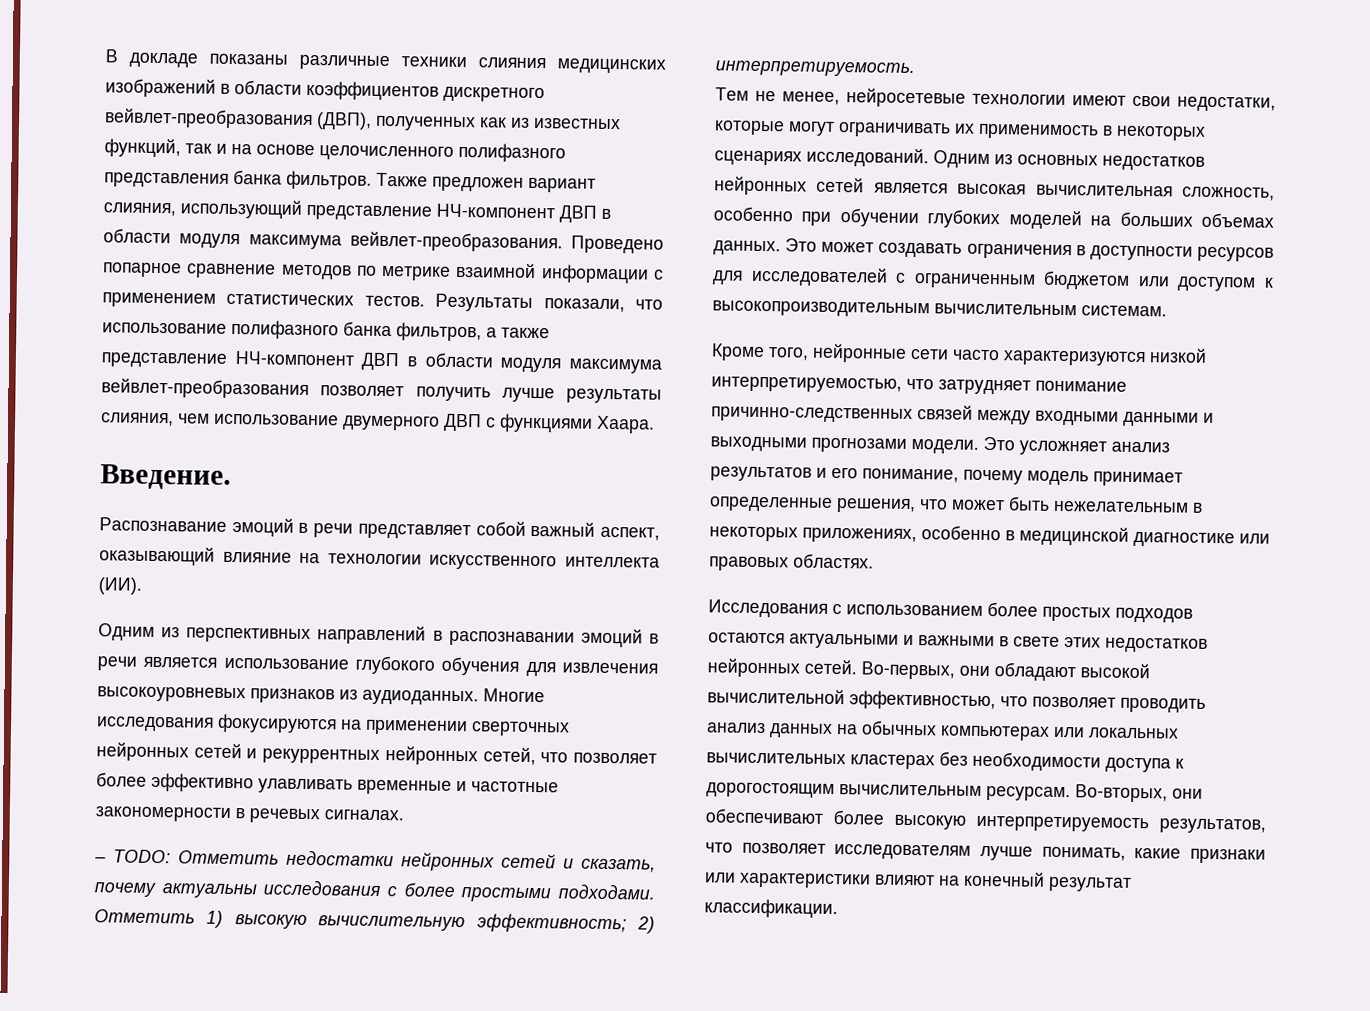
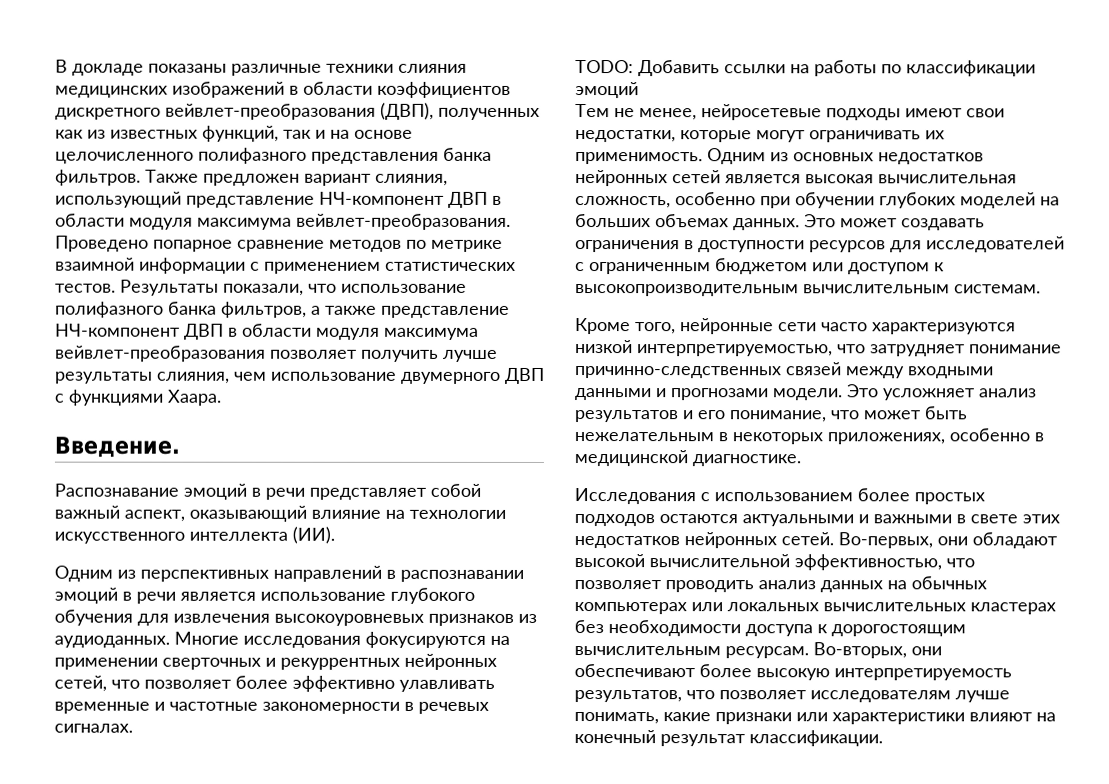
- Многие исследования фокусируются на применении сверточных нейронных сетей и рекуррентных нейронных сетей, что позволяет более эффективно улавливать временные и частотные закономерности в речевых сигналах.
+ Многие исследования фокусируются на применении сверточных и рекуррентных нейронных сетей, что позволяет более эффективно улавливать временные и частотные закономерности в речевых сигналах.
- – TODO: Отметить недостатки нейронных сетей и сказать, почему актуальны исследования с более простыми подходами. Отметить 1) высокую вычислительную эффективность; 2) интерпретируемость.
+ TODO: Добавить ссылки на работы по классификации эмоций
- Тем не менее, нейросетевые технологии имеют свои недостатки, которые могут ограничивать их применимость в некоторых сценариях исследований.
+ Тем не менее, нейросетевые подходы имеют свои недостатки, которые могут ограничивать их применимость.
- Кроме того, нейронные сети часто характеризуются низкой интерпретируемостью, что затрудняет понимание причинно-следственных связей между входными данными и выходными прогнозами модели.
+ Кроме того, нейронные сети часто характеризуются низкой интерпретируемостью, что затрудняет понимание причинно-следственных связей между входными данными и прогнозами модели.
- Это усложняет анализ результатов и его понимание, почему модель принимает определенные решения, что может быть нежелательным в некоторых приложениях, особенно в медицинской диагностике или правовых областях.
+ Это усложняет анализ результатов и его понимание, что может быть нежелательным в некоторых приложениях, особенно в медицинской диагностике.

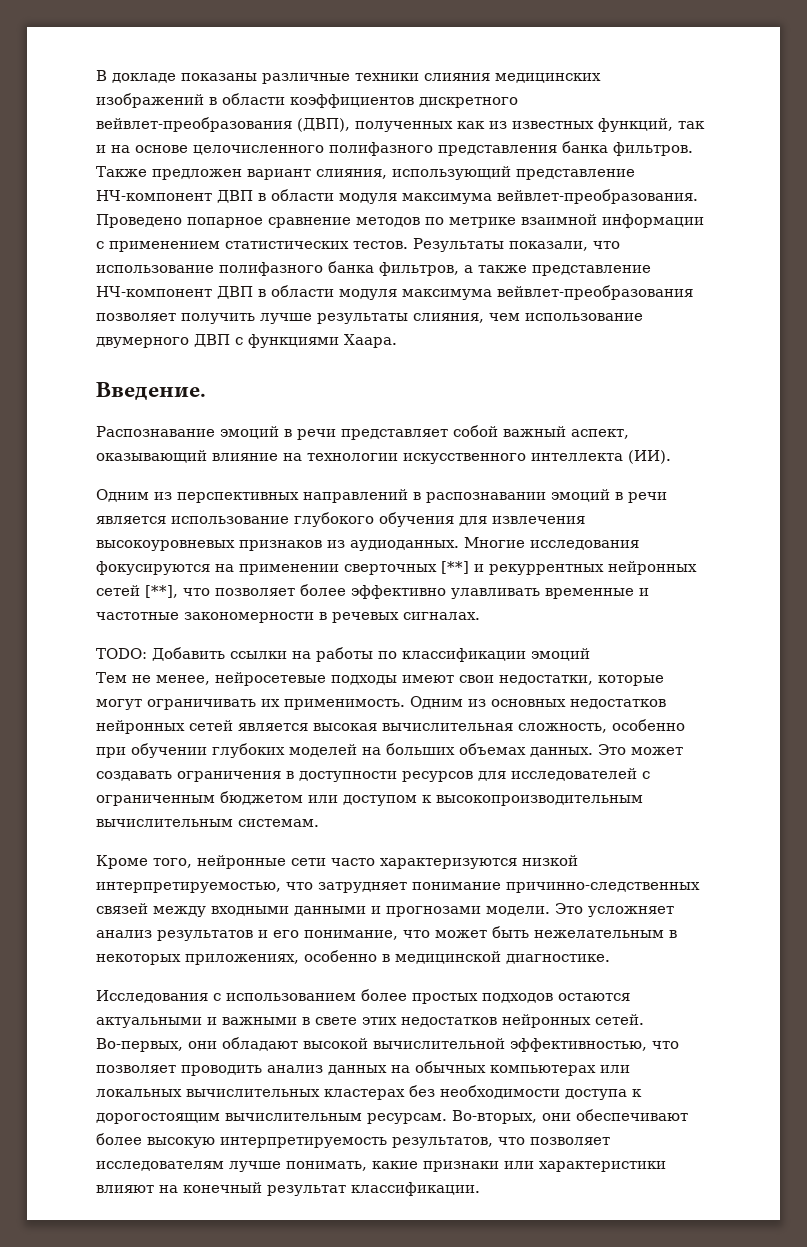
- Многие исследования фокусируются на применении сверточных и рекуррентных нейронных сетей, что позволяет более эффективно улавливать временные и частотные закономерности в речевых сигналах.
+ Многие исследования фокусируются на применении сверточных [**] и рекуррентных нейронных сетей [**], что позволяет более эффективно улавливать временные и частотные закономерности в речевых сигналах.

